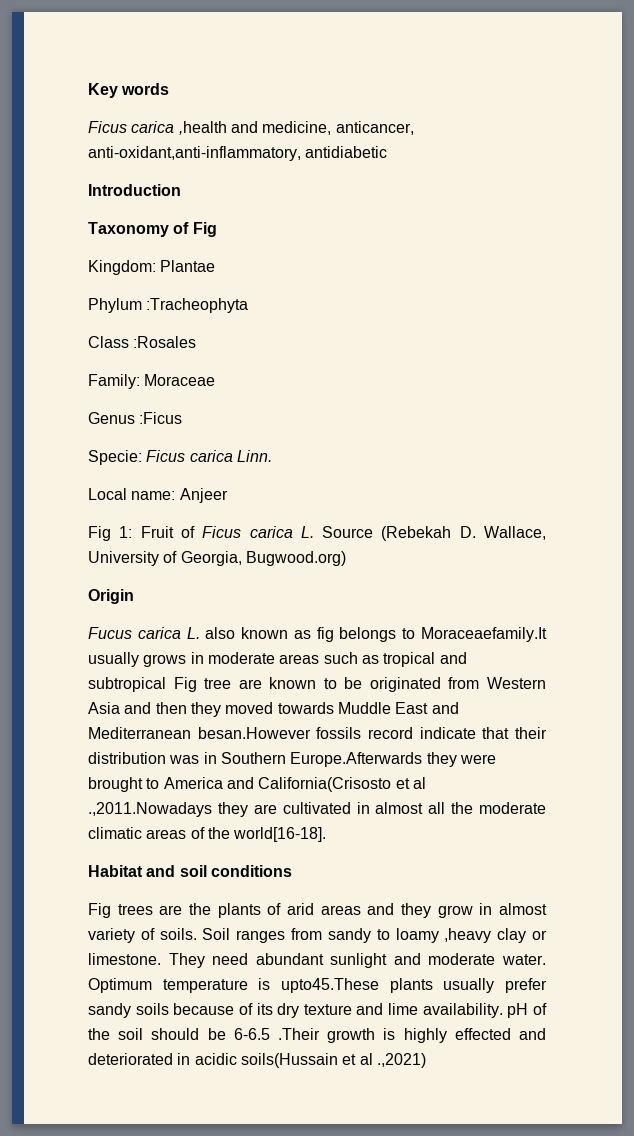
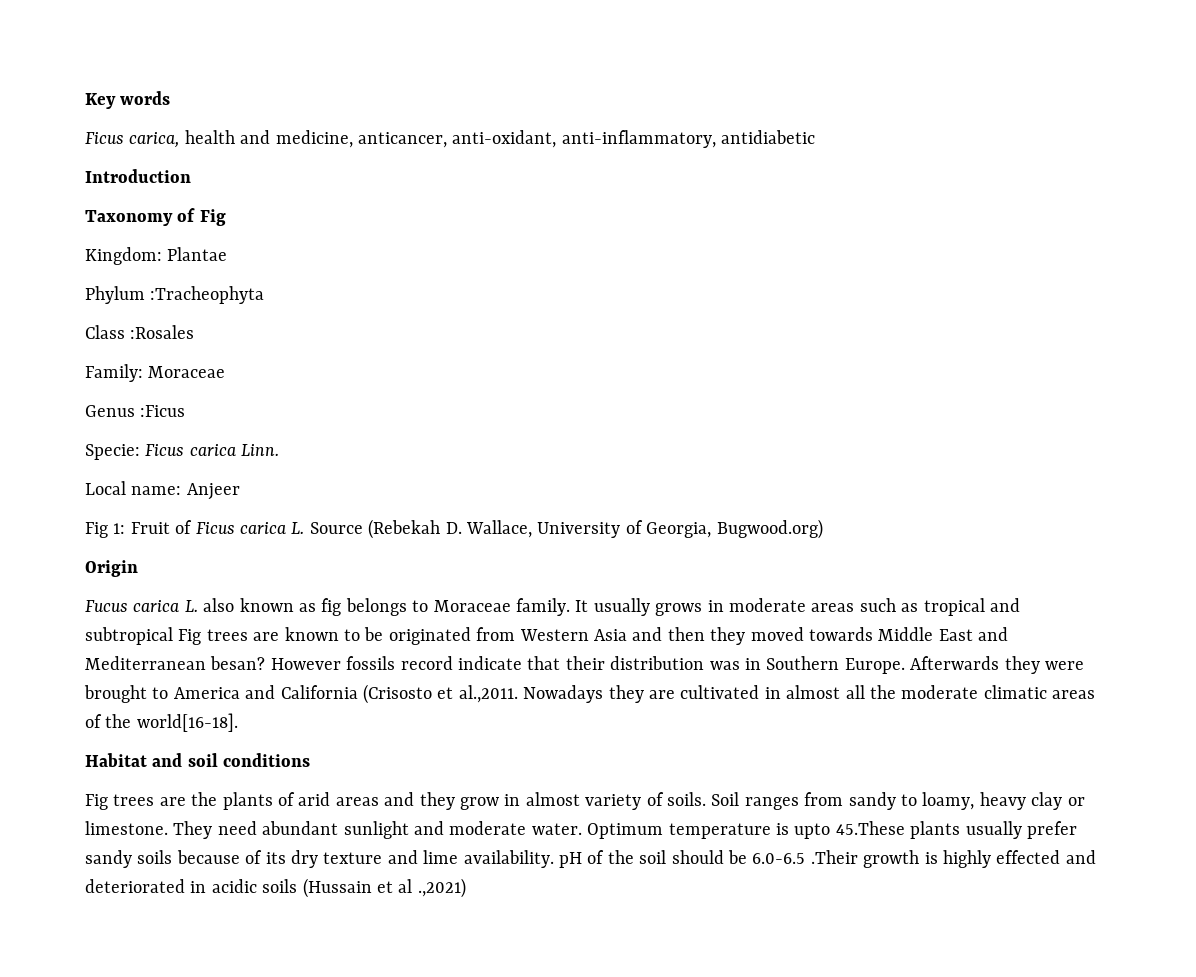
- Ficus carica ,health and medicine, anticancer, anti-oxidant,anti-inflammatory, antidiabetic
+ Ficus carica, health and medicine, anticancer, anti-oxidant, anti-inflammatory, antidiabetic
- Fucus carica L. also known as fig belongs to Moraceaefamily.It usually grows in moderate areas such as tropical and subtropical Fig tree are known to be originated from Western Asia and then they moved towards Muddle East and Mediterranean besan.However fossils record indicate that their distribution was in Southern Europe.Afterwards they were brought to America and California(Crisosto et al .,2011.Nowadays they are cultivated in almost all the moderate climatic areas of the world[16-18].
+ Fucus carica L. also known as fig belongs to Moraceae family. It usually grows in moderate areas such as tropical and subtropical Fig trees are known to be originated from Western Asia and then they moved towards Middle East and Mediterranean besan? However fossils record indicate that their distribution was in Southern Europe. Afterwards they were brought to America and California (Crisosto et al.,2011. Nowadays they are cultivated in almost all the moderate climatic areas of the world[16-18].
- Soil ranges from sandy to loamy ,heavy clay or limestone.
+ Soil ranges from sandy to loamy, heavy clay or limestone.
- Optimum temperature is upto45.These plants usually prefer sandy soils because of its dry texture and lime availability. pH of the soil should be 6-6.5 .Their growth is highly effected and deteriorated in acidic soils(Hussain et al .,2021)
+ Optimum temperature is upto 45.These plants usually prefer sandy soils because of its dry texture and lime availability. pH of the soil should be 6.0-6.5 .Their growth is highly effected and deteriorated in acidic soils (Hussain et al .,2021)

